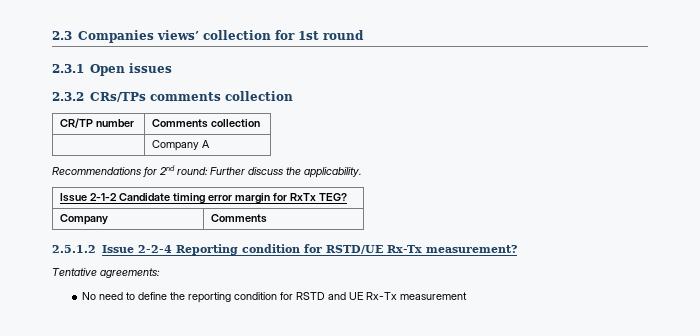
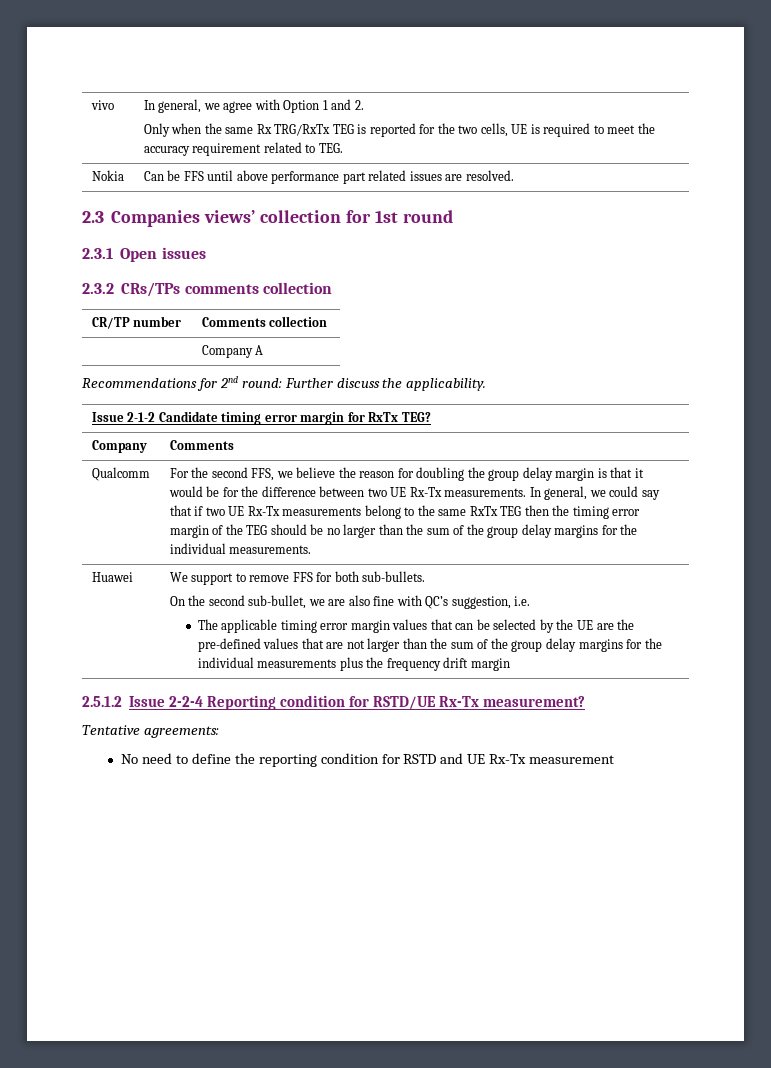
+ vivo | In general, we agree with Option 1 and 2.
+ Only when the same Rx TRG/RxTx TEG is reported for the two cells, UE is required to meet the accuracy requirement related to TEG.
+ Nokia | Can be FFS until above performance part related issues are resolved.
+ Qualcomm | For the second FFS, we believe the reason for doubling the group delay margin is that it would be for the difference between two UE Rx-Tx measurements. In general, we could say that if two UE Rx-Tx measurements belong to the same RxTx TEG then the timing error margin of the TEG should be no larger than the sum of the group delay margins for the individual measurements.
+ Huawei | We support to remove FFS for both sub-bullets.
+ On the second sub-bullet, we are also fine with QC’s suggestion, i.e.
+ The applicable timing error margin values that can be selected by the UE are the pre-defined values that are not larger than the sum of the group delay margins for the individual measurements plus the frequency drift margin

